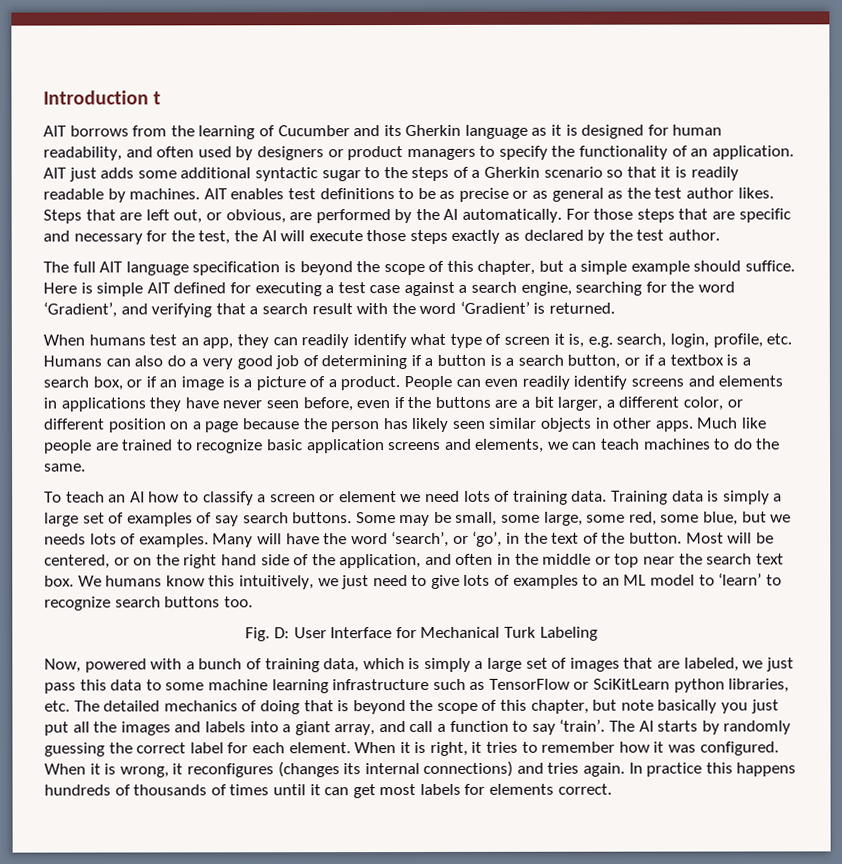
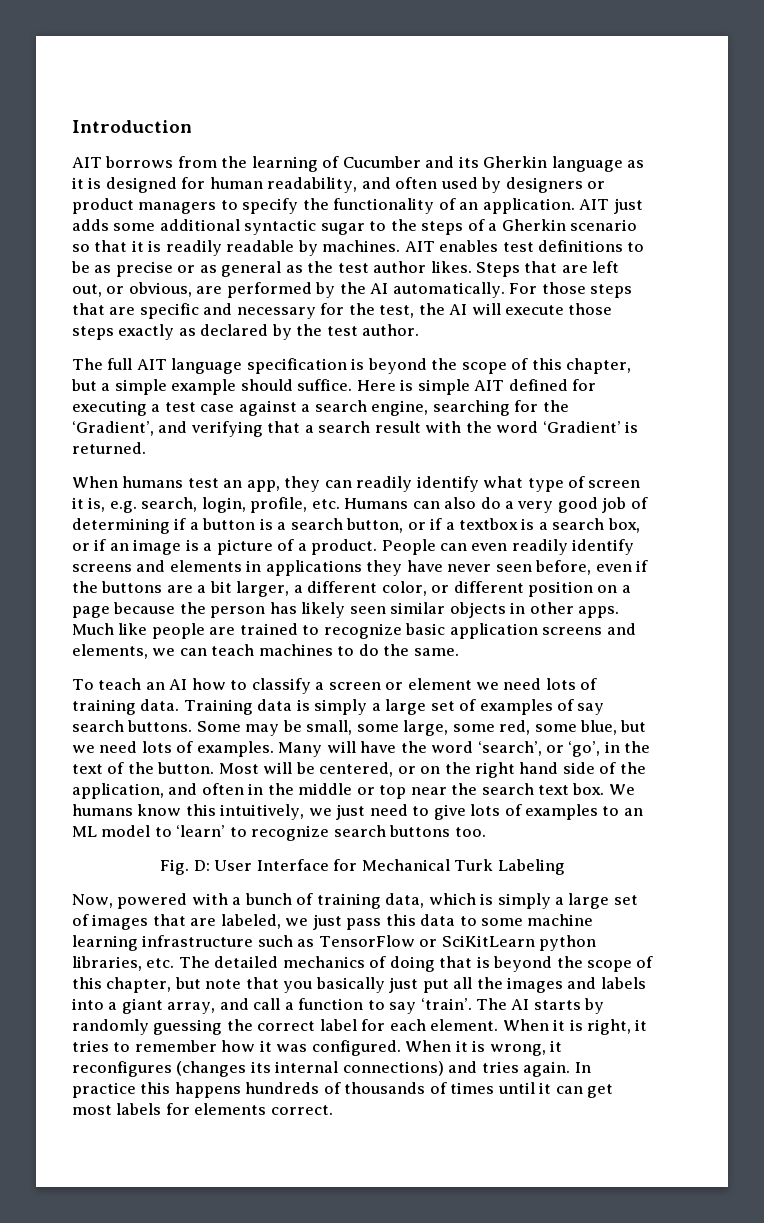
- Introduction t
+ Introduction
- Here is simple AIT defined for executing a test case against a search engine, searching for the word ‘Gradient’, and verifying that a search result with the word ‘Gradient’ is returned.
+ Here is simple AIT defined for executing a test case against a search engine, searching for the ‘Gradient’, and verifying that a search result with the word ‘Gradient’ is returned.
- Some may be small, some large, some red, some blue, but we needs lots of examples.
+ Some may be small, some large, some red, some blue, but we need lots of examples.
- Now, powered with a bunch of training data, which is simply a large set of images that are labeled, we just pass this data to some machine learning infrastructure such as TensorFlow or SciKitLearn python libraries, etc. The detailed mechanics of doing that is beyond the scope of this chapter, but note basically you just put all the images and labels into a giant array, and call a function to say ‘train’.
+ Now, powered with a bunch of training data, which is simply a large set of images that are labeled, we just pass this data to some machine learning infrastructure such as TensorFlow or SciKitLearn python libraries, etc. The detailed mechanics of doing that is beyond the scope of this chapter, but note that you basically just put all the images and labels into a giant array, and call a function to say ‘train’.

